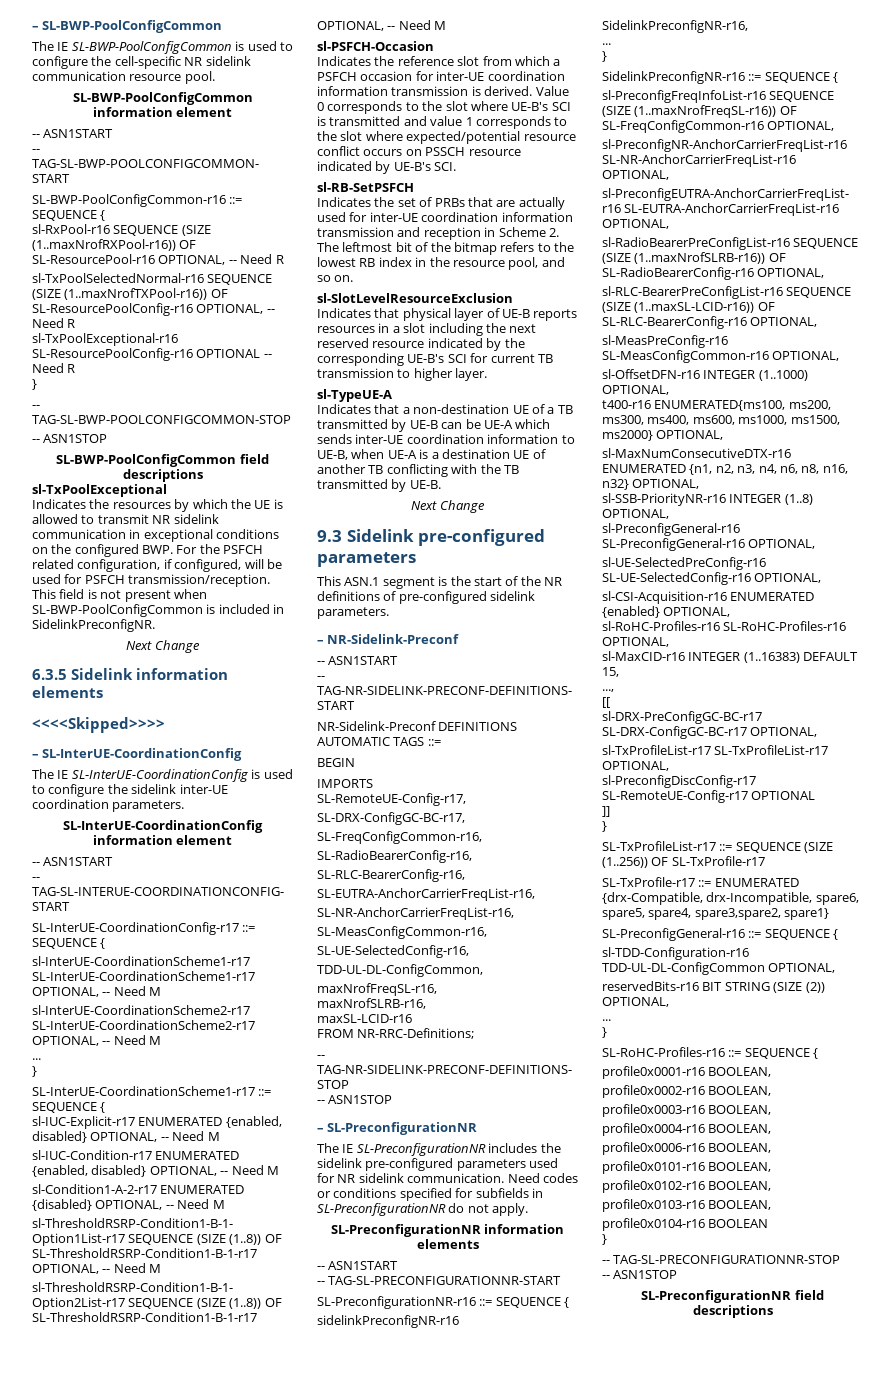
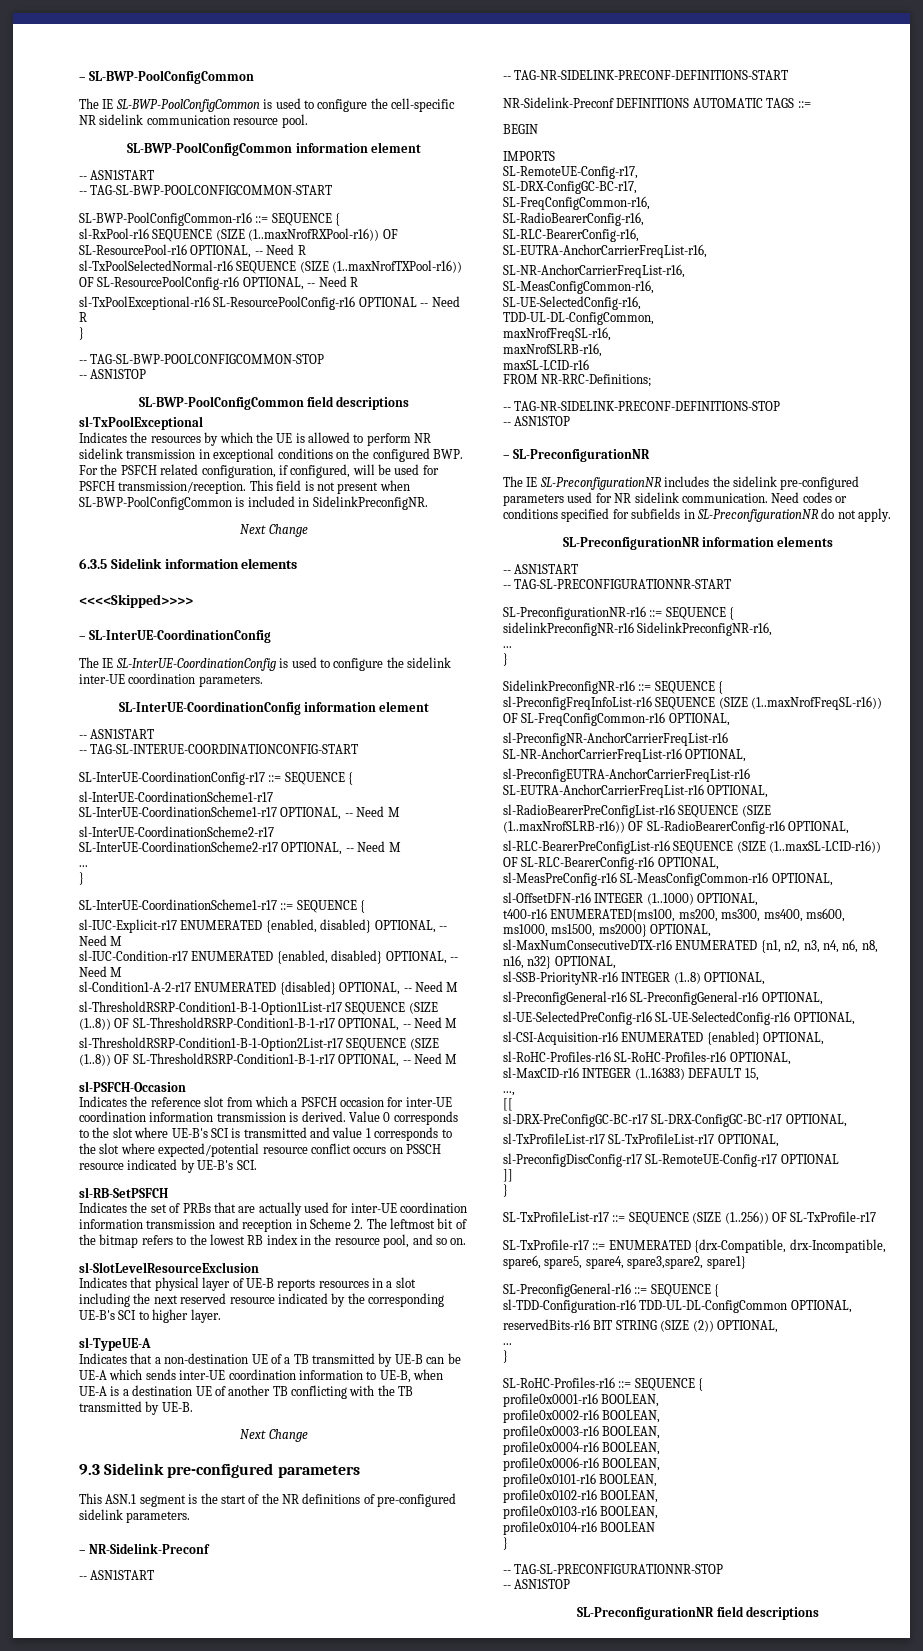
- Indicates the resources by which the UE is allowed to transmit NR sidelink communication in exceptional conditions on the configured BWP. For the PSFCH related configuration, if configured, will be used for PSFCH transmission/reception.
+ Indicates the resources by which the UE is allowed to perform NR sidelink transmission in exceptional conditions on the configured BWP. For the PSFCH related configuration, if configured, will be used for PSFCH transmission/reception.
- Indicates that physical layer of UE-B reports resources in a slot including the next reserved resource indicated by the corresponding UE-B's SCI for current TB transmission to higher layer.
+ Indicates that physical layer of UE-B reports resources in a slot including the next reserved resource indicated by the corresponding UE-B's SCI to higher layer.

